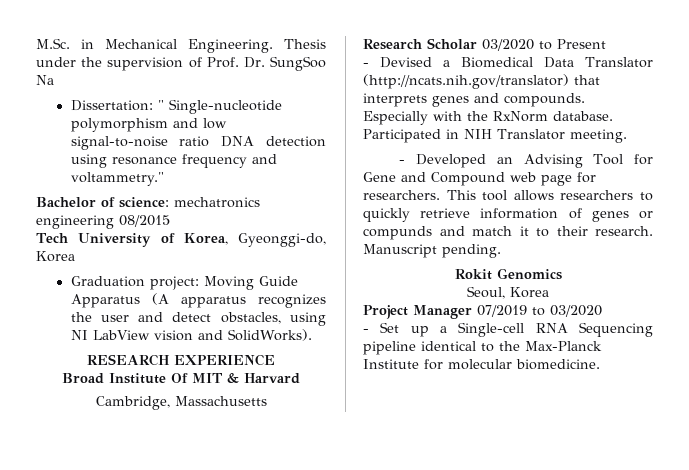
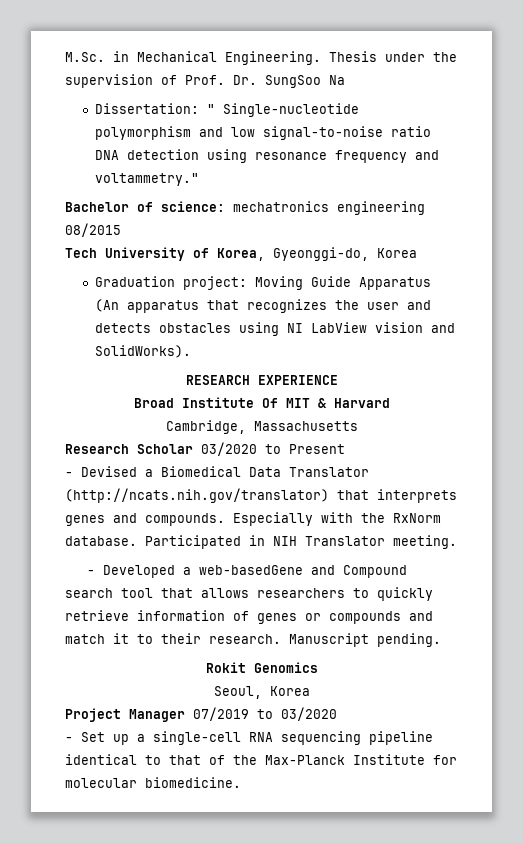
- Graduation project: Moving Guide Apparatus (A apparatus recognizes the user and detect obstacles, using NI LabView vision and SolidWorks).
+ Graduation project: Moving Guide Apparatus (An apparatus that recognizes the user and detects obstacles using NI LabView vision and SolidWorks).
- - Developed an Advising Tool for Gene and Compound web page for researchers. This tool allows researchers to quickly retrieve information of genes or compunds and match it to their research.
+ - Developed a web-basedGene and Compound search tool that allows researchers to quickly retrieve information of genes or compounds and match it to their research.
- - Set up a Single-cell RNA Sequencing pipeline identical to the Max-Planck Institute for molecular biomedicine.
+ - Set up a single-cell RNA sequencing pipeline identical to that of the Max-Planck Institute for molecular biomedicine.

